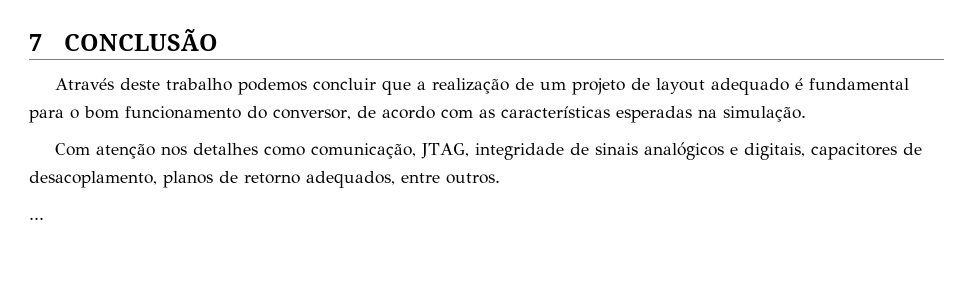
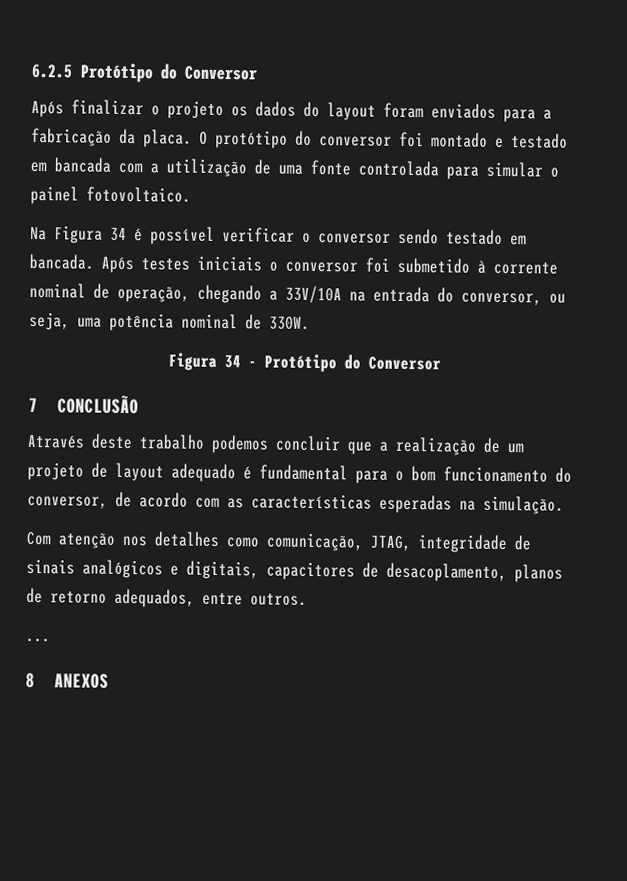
+ 6.2.5 Protótipo do Conversor
+ Após finalizar o projeto os dados do layout foram enviados para a fabricação da placa. O protótipo do conversor foi montado e testado em bancada com a utilização de uma fonte controlada para simular o painel fotovoltaico.
+ Na Figura 34 é possível verificar o conversor sendo testado em bancada. Após testes iniciais o conversor foi submetido à corrente nominal de operação, chegando a 33V/10A na entrada do conversor, ou seja, uma potência nominal de 330W.
+ Figura 34 - Protótipo do Conversor
+ 8 ANEXOS

